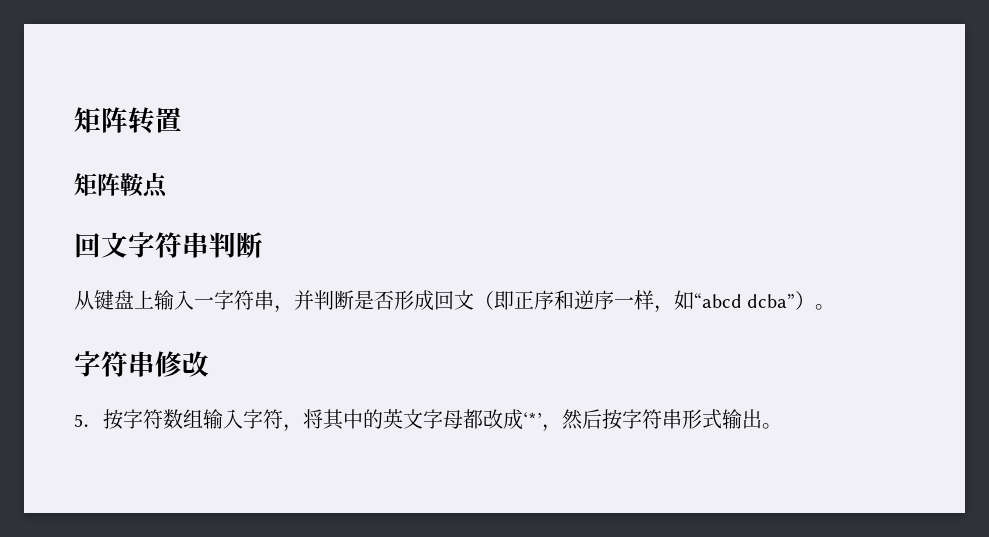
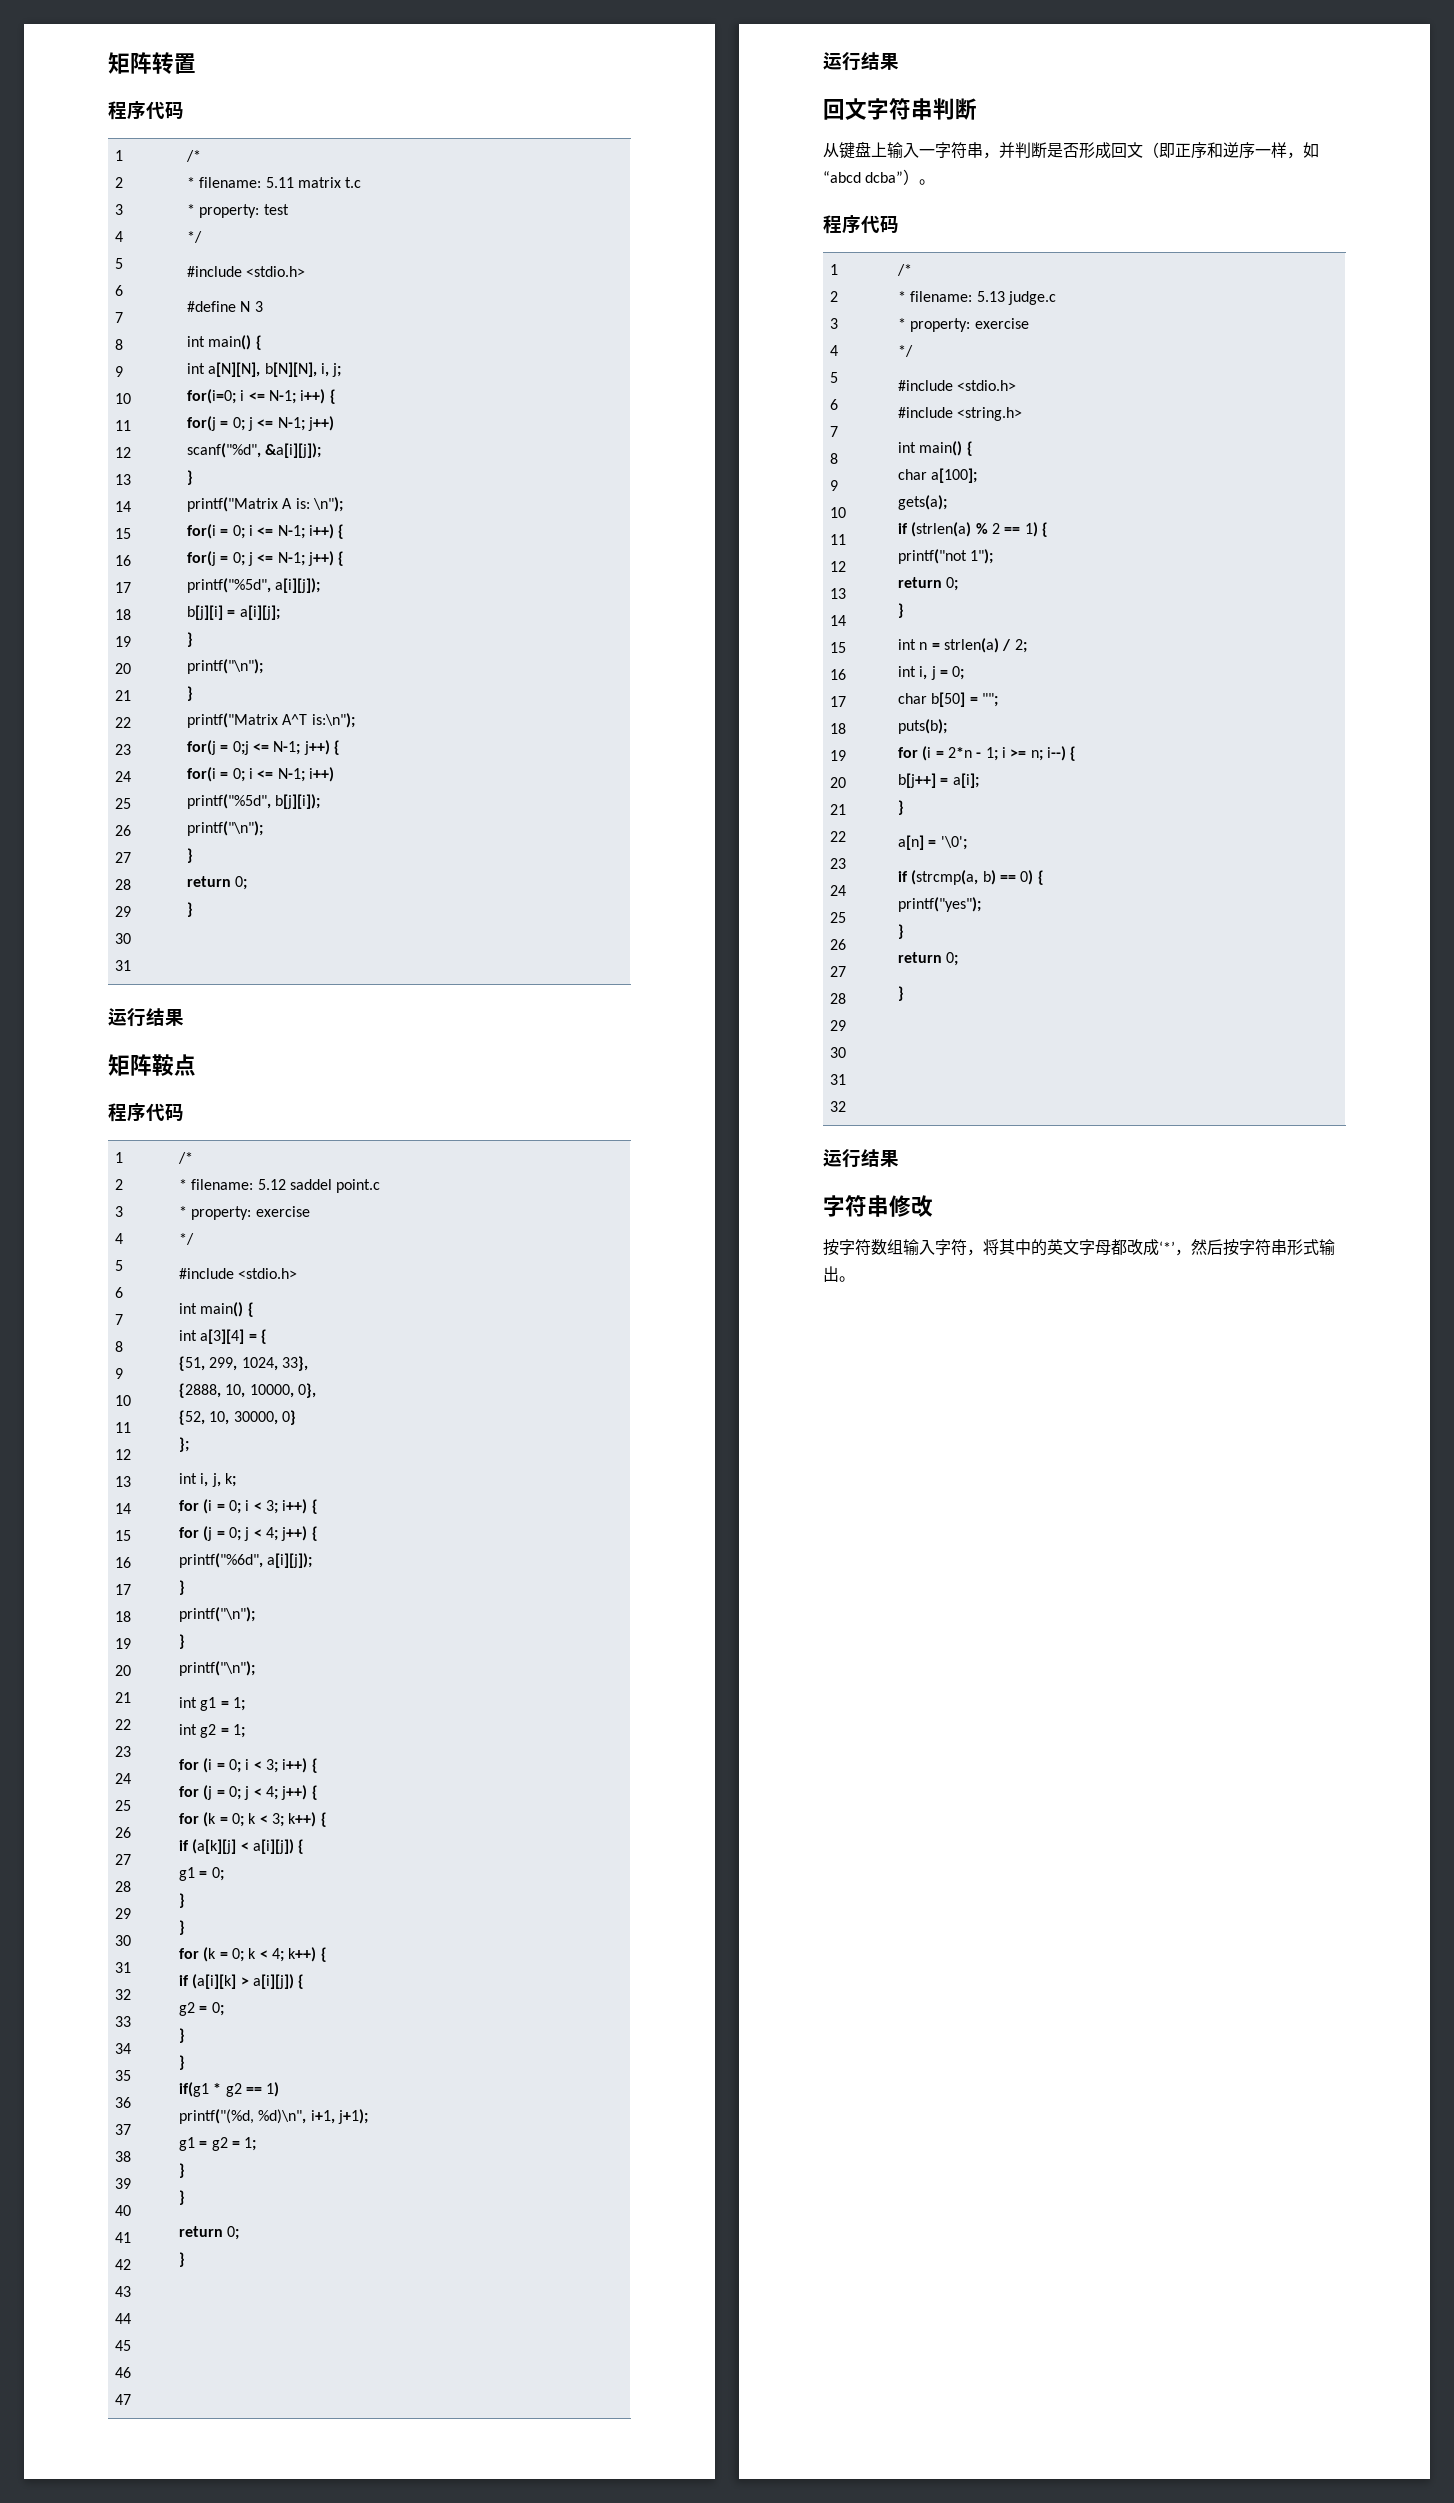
  矩阵转置
+ 程序代码
+ 1
+ 2
+ 3
+ 4
+ 5
+ 6
+ 7
+ 8
+ 9
+ 10
+ 11
+ 12
+ 13
+ 14
+ 15
+ 16
+ 17
+ 18
+ 19
+ 20
+ 21
+ 22
+ 23
+ 24
+ 25
+ 26
+ 27
+ 28
+ 29
+ 30
+ 31 | /*
+ * filename: 5.11 matrix t.c
+ * property: test
+ */
+ #include <stdio.h>
+ #define N 3
+ int main() {
+ int a[N][N], b[N][N], i, j;
+ for(i=0; i <= N-1; i++) {
+ for(j = 0; j <= N-1; j++)
+ scanf("%d", &a[i][j]);
+ }
+ printf("Matrix A is: \n");
+ for(i = 0; i <= N-1; i++) {
+ for(j = 0; j <= N-1; j++) {
+ printf("%5d", a[i][j]);
+ b[j][i] = a[i][j];
+ }
+ printf("\n");
+ }
+ printf("Matrix A^T is:\n");
+ for(j = 0;j <= N-1; j++) {
+ for(i = 0; i <= N-1; i++)
+ printf("%5d", b[j][i]);
+ printf("\n");
+ }
+ return 0;
+ }
+ 运行结果
  矩阵鞍点
+ 程序代码
+ 1
+ 2
+ 3
+ 4
+ 5
+ 6
+ 7
+ 8
+ 9
+ 10
+ 11
+ 12
+ 13
+ 14
+ 15
+ 16
+ 17
+ 18
+ 19
+ 20
+ 21
+ 22
+ 23
+ 24
+ 25
+ 26
+ 27
+ 28
+ 29
+ 30
+ 31
+ 32
+ 33
+ 34
+ 35
+ 36
+ 37
+ 38
+ 39
+ 40
+ 41
+ 42
+ 43
+ 44
+ 45
+ 46
+ 47 | /*
+ * filename: 5.12 saddel point.c
+ * property: exercise
+ */
+ #include <stdio.h>
+ int main() {
+ int a[3][4] = {
+ {51, 299, 1024, 33},
+ {2888, 10, 10000, 0},
+ {52, 10, 30000, 0}
+ };
+ int i, j, k;
+ for (i = 0; i < 3; i++) {
+ for (j = 0; j < 4; j++) {
+ printf("%6d", a[i][j]);
+ }
+ printf("\n");
+ }
+ printf("\n");
+ int g1 = 1;
+ int g2 = 1;
+ for (i = 0; i < 3; i++) {
+ for (j = 0; j < 4; j++) {
+ for (k = 0; k < 3; k++) {
+ if (a[k][j] < a[i][j]) {
+ g1 = 0;
+ }
+ }
+ for (k = 0; k < 4; k++) {
+ if (a[i][k] > a[i][j]) {
+ g2 = 0;
+ }
+ }
+ if(g1 * g2 == 1)
+ printf("(%d, %d)\n", i+1, j+1);
+ g1 = g2 = 1;
+ }
+ }
+ return 0;
+ }
+ 运行结果
  从键盘上输入一字符串，并判断是否形成回文（即正序和逆序一样，如“abcd dcba”）。
+ 程序代码
+ 1
+ 2
+ 3
+ 4
+ 5
+ 6
+ 7
+ 8
+ 9
+ 10
+ 11
+ 12
+ 13
+ 14
+ 15
+ 16
+ 17
+ 18
+ 19
+ 20
+ 21
+ 22
+ 23
+ 24
+ 25
+ 26
+ 27
+ 28
+ 29
+ 30
+ 31
+ 32 | /*
+ * filename: 5.13 judge.c
+ * property: exercise
+ */
+ #include <stdio.h>
+ #include <string.h>
+ int main() {
+ char a[100];
+ gets(a);
+ if (strlen(a) % 2 == 1) {
+ printf("not 1");
+ return 0;
+ }
+ int n = strlen(a) / 2;
+ int i, j = 0;
+ char b[50] = "";
+ puts(b);
+ for (i = 2*n - 1; i >= n; i--) {
+ b[j++] = a[i];
+ }
+ a[n] = '\0';
+ if (strcmp(a, b) == 0) {
+ printf("yes");
+ }
+ return 0;
+ }
+ 运行结果
- 5．按字符数组输入字符，将其中的英文字母都改成‘*’，然后按字符串形式输出。
+ 按字符数组输入字符，将其中的英文字母都改成‘*’，然后按字符串形式输出。

